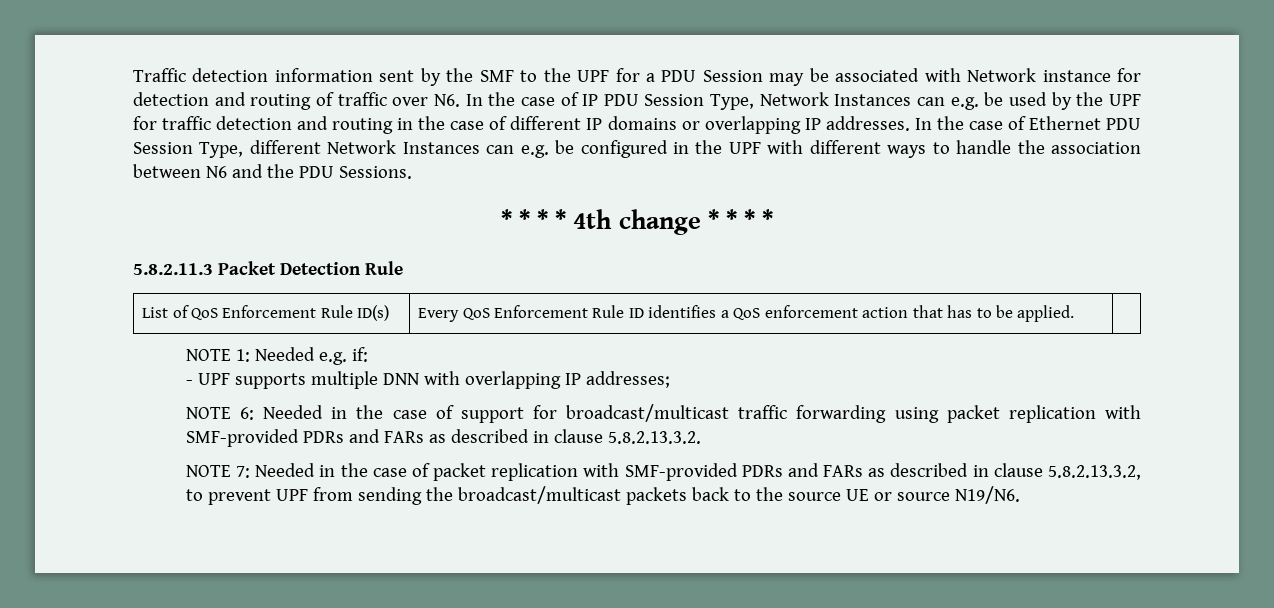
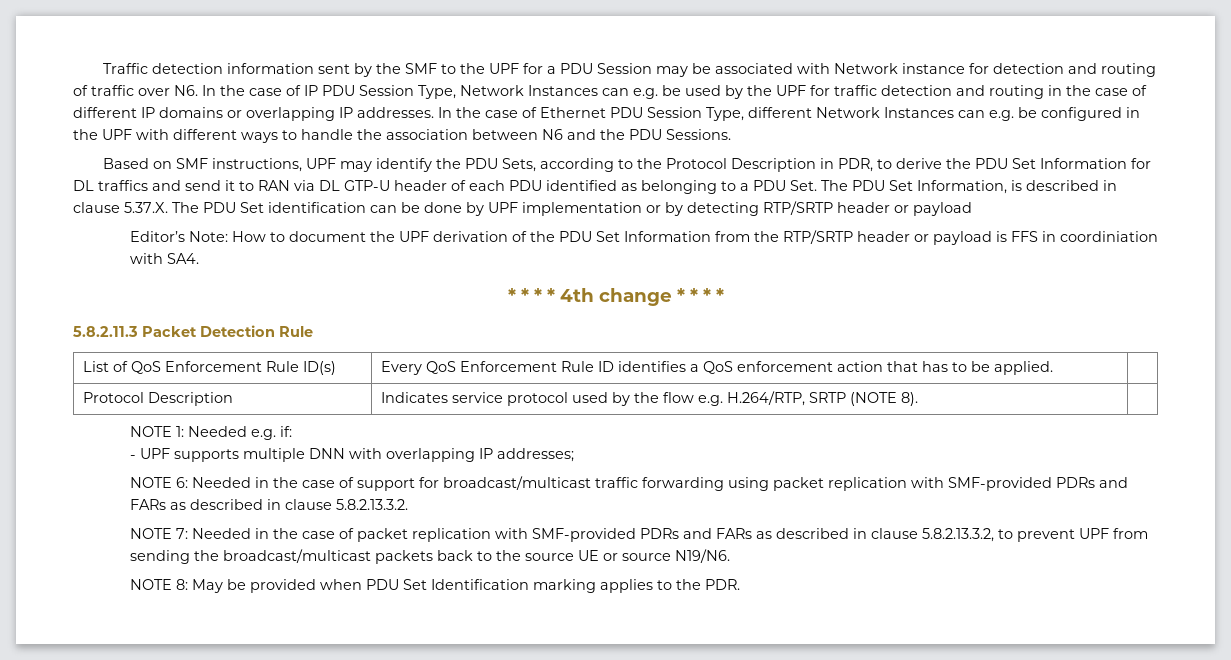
+ Based on SMF instructions, UPF may identify the PDU Sets, according to the Protocol Description in PDR, to derive the PDU Set Information for DL traffics and send it to RAN via DL GTP-U header of each PDU identified as belonging to a PDU Set. The PDU Set Information, is described in clause 5.37.X. The PDU Set identification can be done by UPF implementation or by detecting RTP/SRTP header or payload
+ Editor’s Note: How to document the UPF derivation of the PDU Set Information from the RTP/SRTP header or payload is FFS in coordiniation with SA4.
+ Protocol Description | Indicates service protocol used by the flow e.g. H.264/RTP, SRTP (NOTE 8). |
+ NOTE 8: May be provided when PDU Set Identification marking applies to the PDR.

